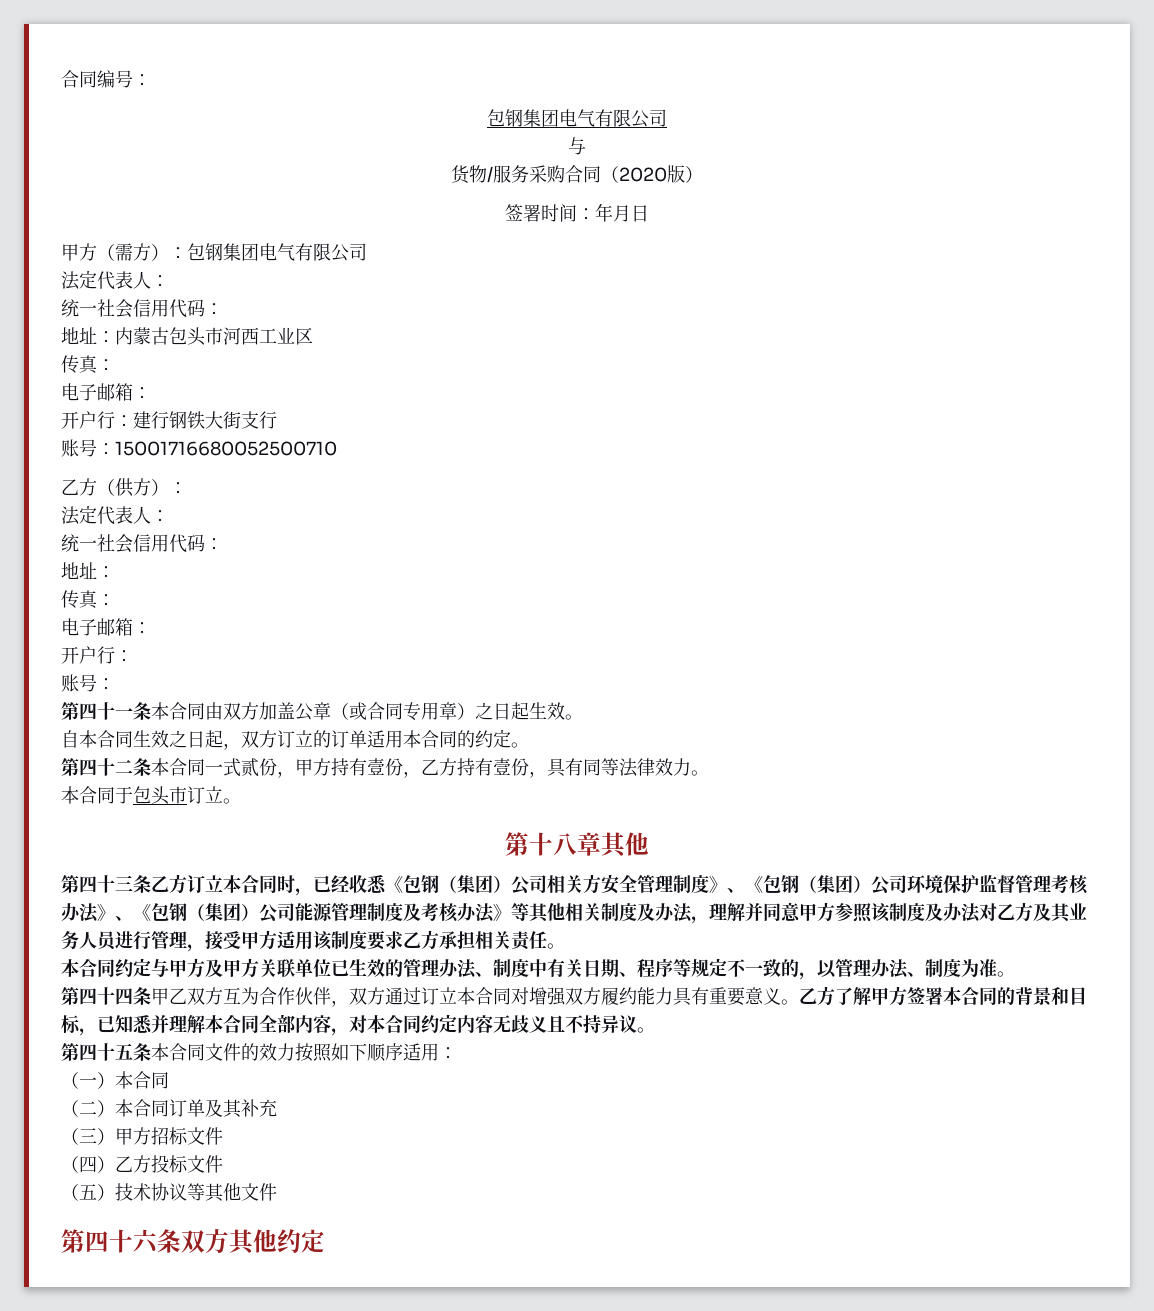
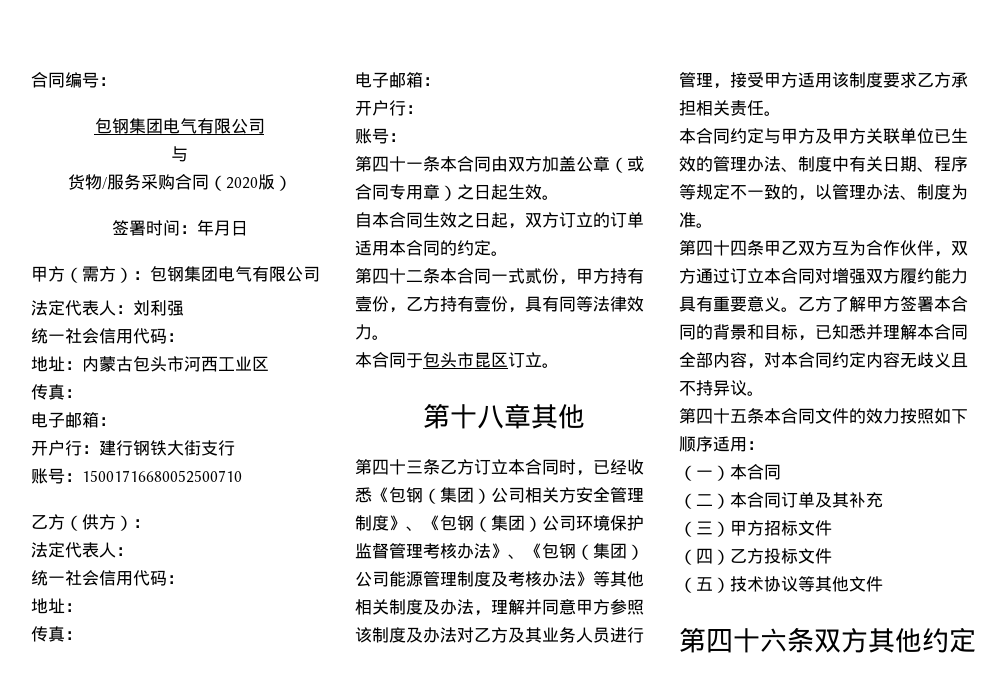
  甲方（需方）：包钢集团电气有限公司
- 法定代表人：
+ 法定代表人：刘利强
- 本合同于包头市订立。
+ 本合同于包头市昆区订立。

